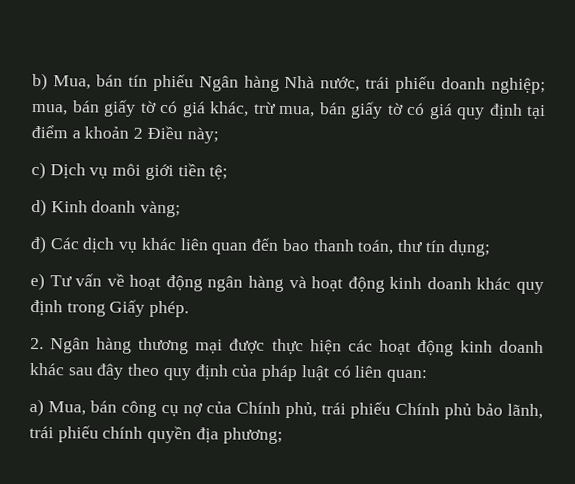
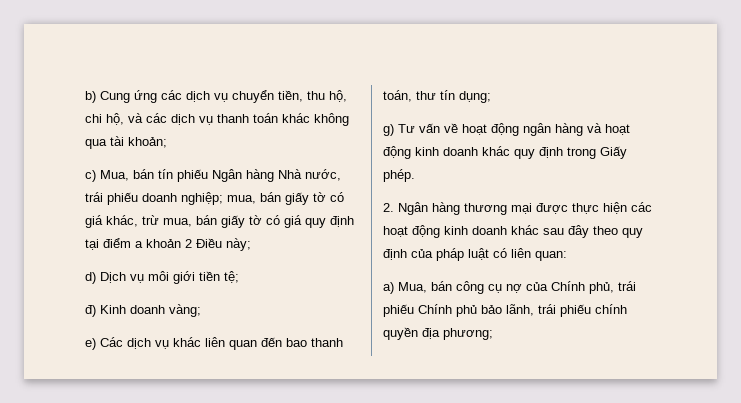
- b) Mua, bán tín phiếu Ngân hàng Nhà nước, trái phiếu doanh nghiệp; mua, bán giấy tờ có giá khác, trừ mua, bán giấy tờ có giá quy định tại điểm a khoản 2 Điều này;
+ b) Cung ứng các dịch vụ chuyển tiền, thu hộ, chi hộ, và các dịch vụ thanh toán khác không qua tài khoản;
+ c) Mua, bán tín phiếu Ngân hàng Nhà nước, trái phiếu doanh nghiệp; mua, bán giấy tờ có giá khác, trừ mua, bán giấy tờ có giá quy định tại điểm a khoản 2 Điều này;
- c) Dịch vụ môi giới tiền tệ;
+ d) Dịch vụ môi giới tiền tệ;
- d) Kinh doanh vàng;
+ đ) Kinh doanh vàng;
- đ) Các dịch vụ khác liên quan đến bao thanh toán, thư tín dụng;
+ e) Các dịch vụ khác liên quan đến bao thanh toán, thư tín dụng;
- e) Tư vấn về hoạt động ngân hàng và hoạt động kinh doanh khác quy định trong Giấy phép.
+ g) Tư vấn về hoạt động ngân hàng và hoạt động kinh doanh khác quy định trong Giấy phép.

